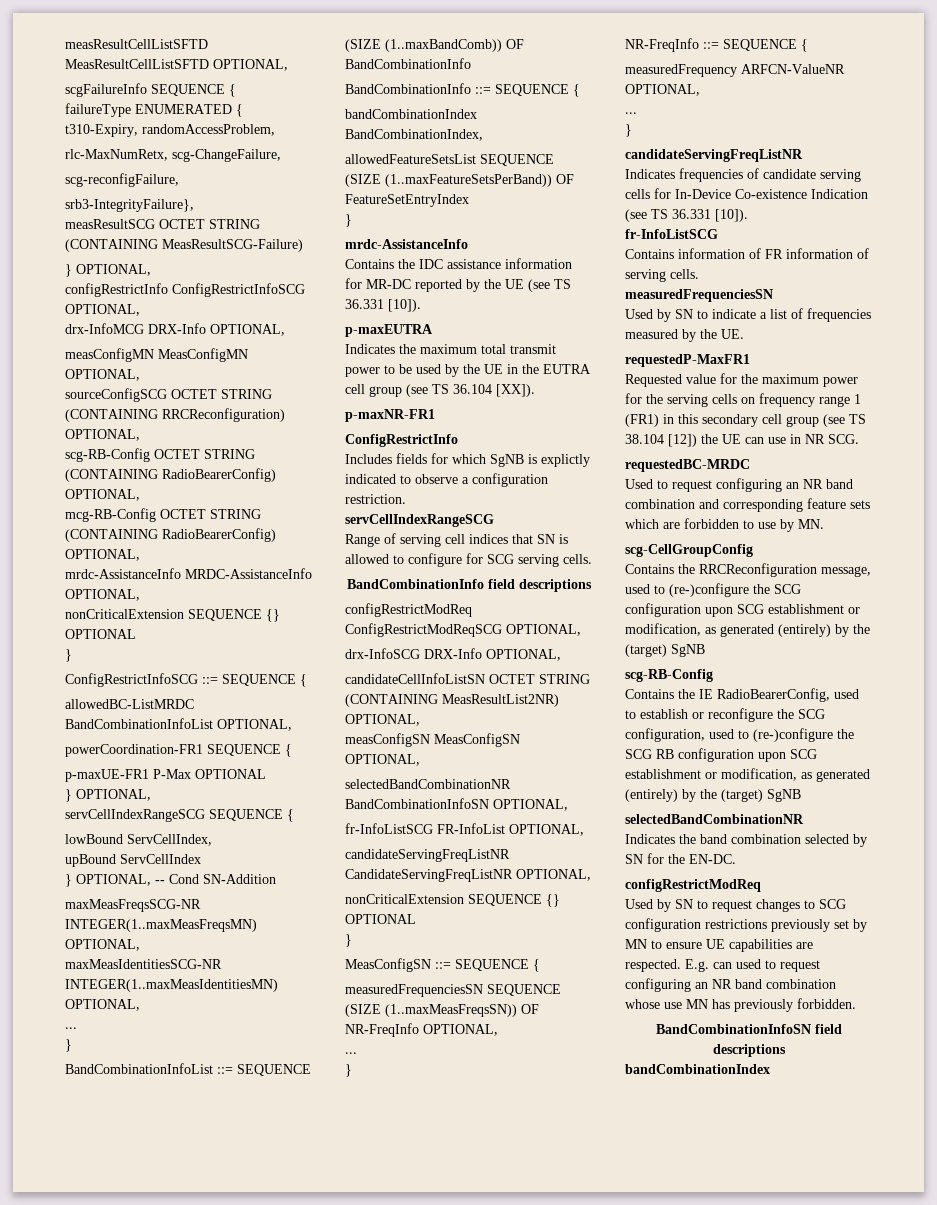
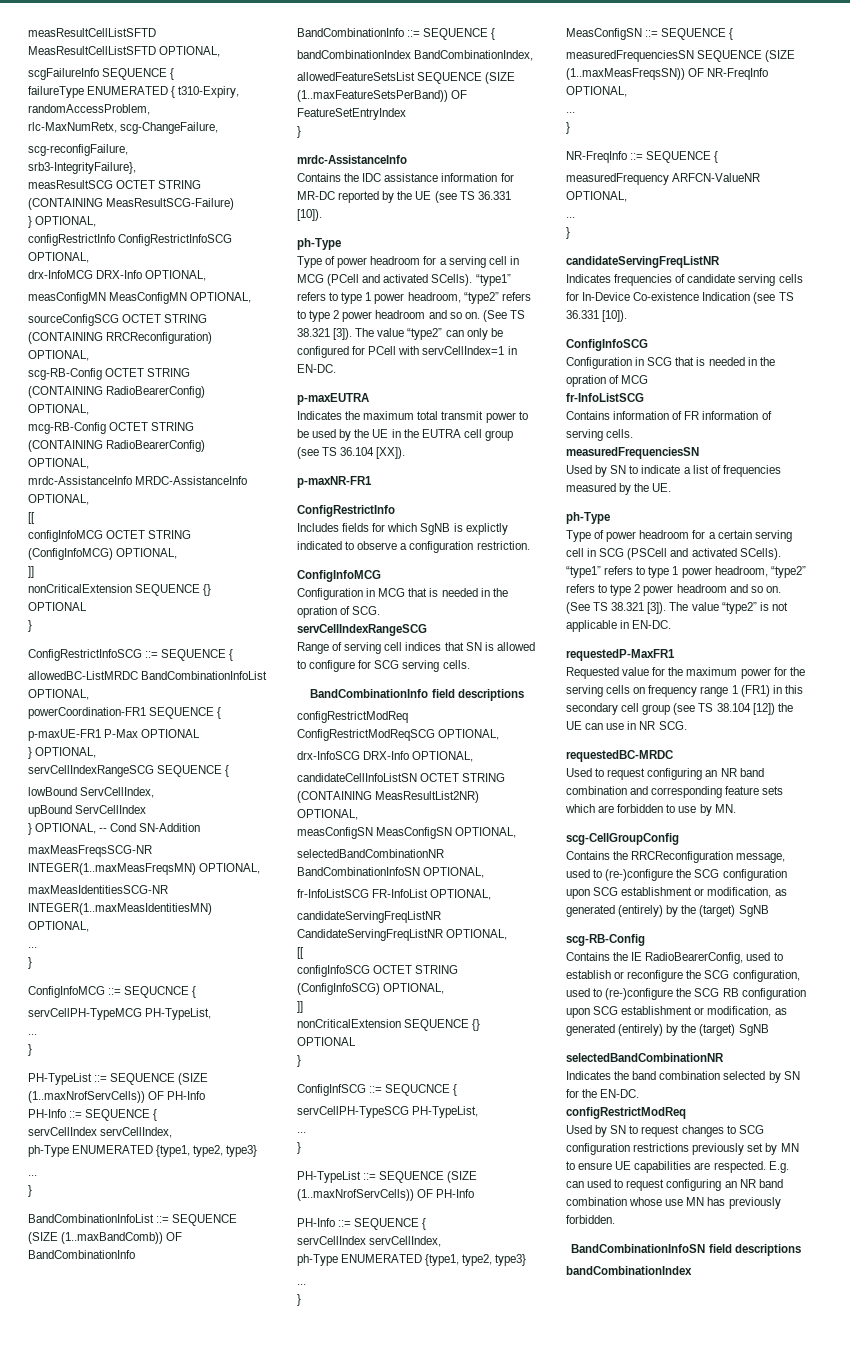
  mrdc-AssistanceInfo MRDC-AssistanceInfo OPTIONAL,
+ [[
+ configInfoMCG OCTET STRING (ConfigInfoMCG) OPTIONAL,
+ ]]
+ ConfigInfoMCG ::= SEQUCNCE {
+ servCellPH-TypeMCG PH-TypeList,
+ ...
+ }
+ PH-TypeList ::= SEQUENCE (SIZE (1..maxNrofServCells)) OF PH-Info
+ PH-Info ::= SEQUENCE {
+ servCellIndex servCellIndex,
+ ph-Type ENUMERATED {type1, type2, type3}
+ ...
+ }
  Contains the IDC assistance information for MR-DC reported by the UE (see TS 36.331 [10]).
+ ph-Type
+ Type of power headroom for a serving cell in MCG (PCell and activated SCells). “type1” refers to type 1 power headroom, “type2” refers to type 2 power headroom and so on. (See TS 38.321 [3]). The value “type2” can only be configured for PCell with servCellIndex=1 in EN-DC.
  Includes fields for which SgNB is explictly indicated to observe a configuration restriction.
+ ConfigInfoMCG
+ Configuration in MCG that is needed in the opration of SCG.
  candidateServingFreqListNR CandidateServingFreqListNR OPTIONAL,
+ [[
+ configInfoSCG OCTET STRING (ConfigInfoSCG) OPTIONAL,
+ ]]
  nonCriticalExtension SEQUENCE {} OPTIONAL
+ }
+ ConfigInfSCG ::= SEQUCNCE {
+ servCellPH-TypeSCG PH-TypeList,
+ ...
+ }
+ PH-TypeList ::= SEQUENCE (SIZE (1..maxNrofServCells)) OF PH-Info
+ PH-Info ::= SEQUENCE {
+ servCellIndex servCellIndex,
+ ph-Type ENUMERATED {type1, type2, type3}
+ ...
+ ConfigInfoSCG
+ Configuration in SCG that is needed in the opration of MCG
  Used by SN to indicate a list of frequencies measured by the UE.
+ ph-Type
+ Type of power headroom for a certain serving cell in SCG (PSCell and activated SCells). “type1” refers to type 1 power headroom, “type2” refers to type 2 power headroom and so on. (See TS 38.321 [3]). The value “type2” is not applicable in EN-DC.

